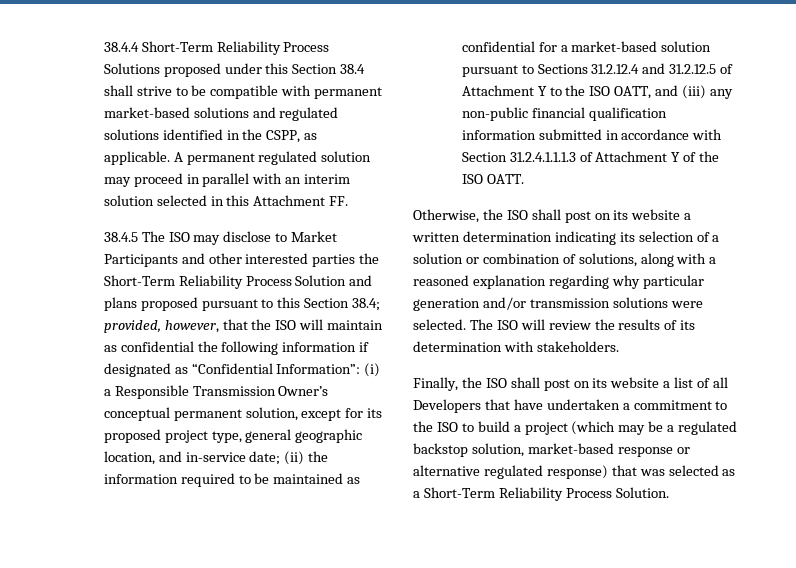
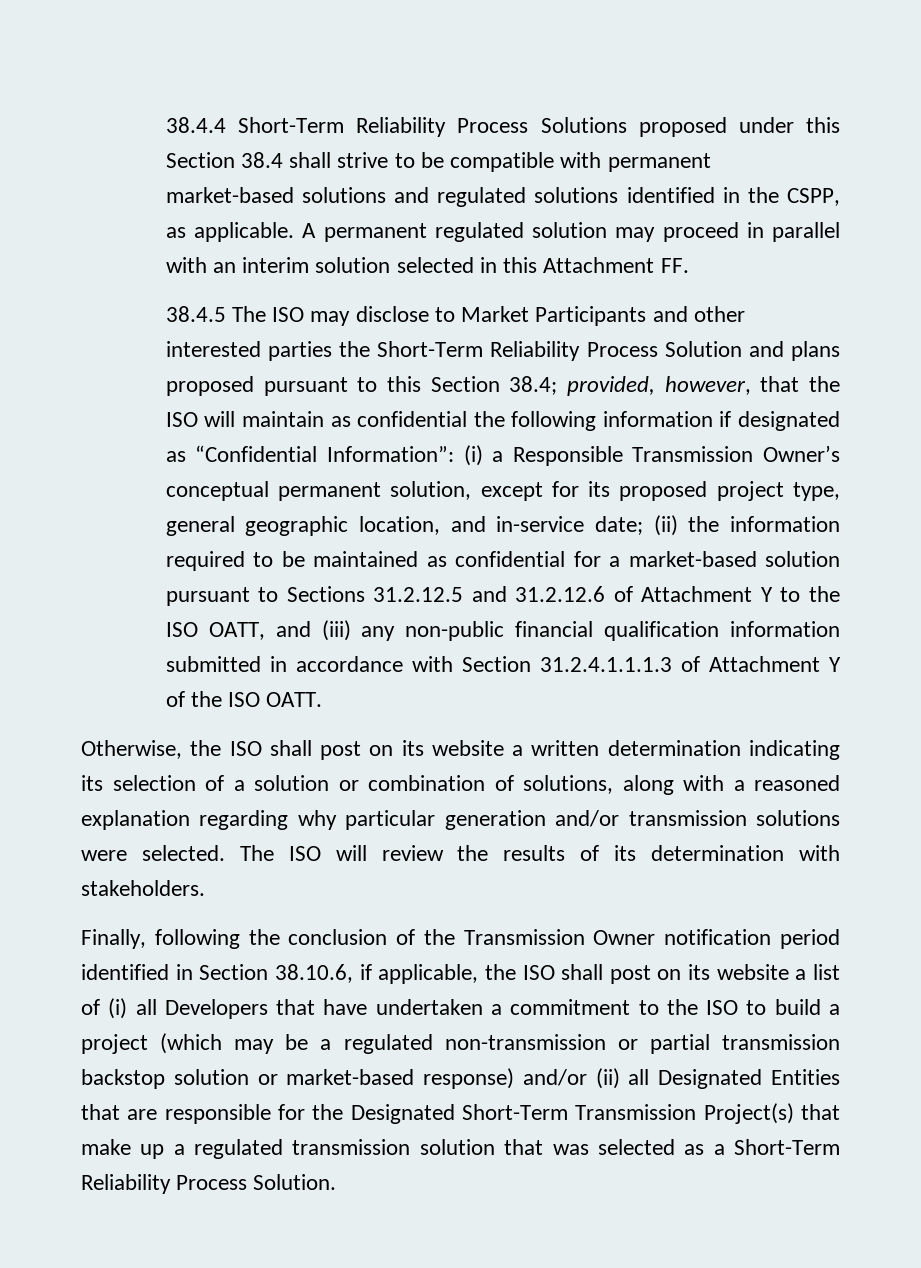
- (ii) the information required to be maintained as confidential for a market-based solution pursuant to Sections 31.2.12.4 and 31.2.12.5 of Attachment Y to the ISO OATT, and (iii) any non-public financial qualification information submitted in accordance with Section 31.2.4.1.1.1.3 of Attachment Y of the ISO OATT.
+ (ii) the information required to be maintained as confidential for a market-based solution pursuant to Sections 31.2.12.5 and 31.2.12.6 of Attachment Y to the ISO OATT, and (iii) any non-public financial qualification information submitted in accordance with Section 31.2.4.1.1.1.3 of Attachment Y of the ISO OATT.
- Finally, the ISO shall post on its website a list of all Developers that have undertaken a commitment to the ISO to build a project (which may be a regulated backstop solution, market-based response or alternative regulated response) that was selected as a Short-Term Reliability Process Solution.
+ Finally, following the conclusion of the Transmission Owner notification period identified in Section 38.10.6, if applicable, the ISO shall post on its website a list of (i) all Developers that have undertaken a commitment to the ISO to build a project (which may be a regulated non-transmission or partial transmission backstop solution or market-based response) and/or (ii) all Designated Entities that are responsible for the Designated Short-Term Transmission Project(s) that make up a regulated transmission solution that was selected as a Short-Term Reliability Process Solution.

